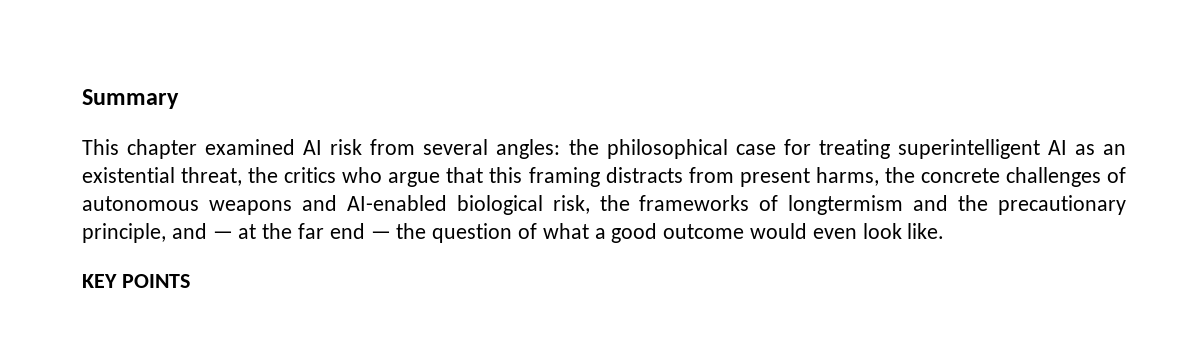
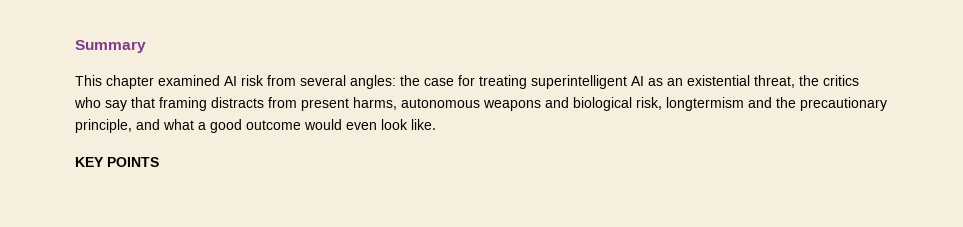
- This chapter examined AI risk from several angles: the philosophical case for treating superintelligent AI as an existential threat, the critics who argue that this framing distracts from present harms, the concrete challenges of autonomous weapons and AI-enabled biological risk, the frameworks of longtermism and the precautionary principle, and — at the far end — the question of what a good outcome would even look like.
+ This chapter examined AI risk from several angles: the case for treating superintelligent AI as an existential threat, the critics who say that framing distracts from present harms, autonomous weapons and biological risk, longtermism and the precautionary principle, and what a good outcome would even look like.

